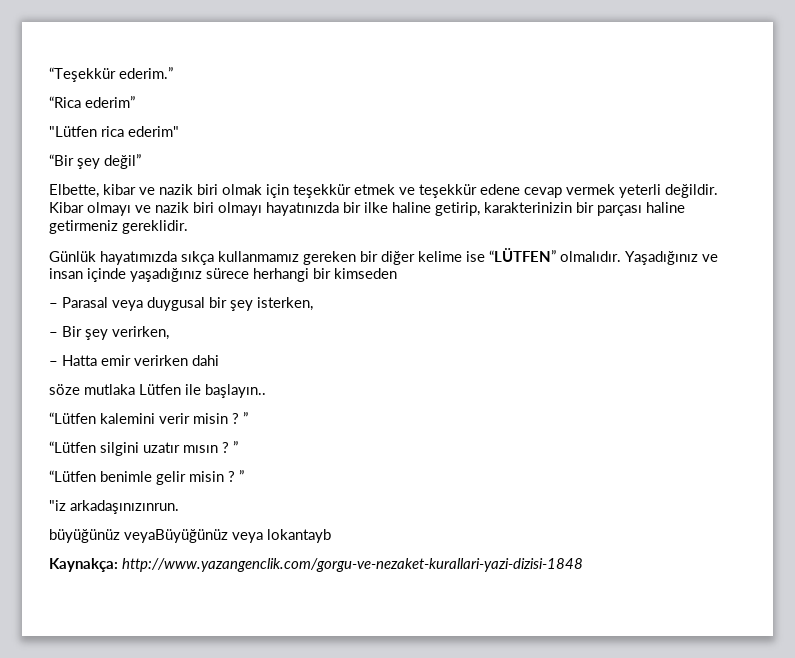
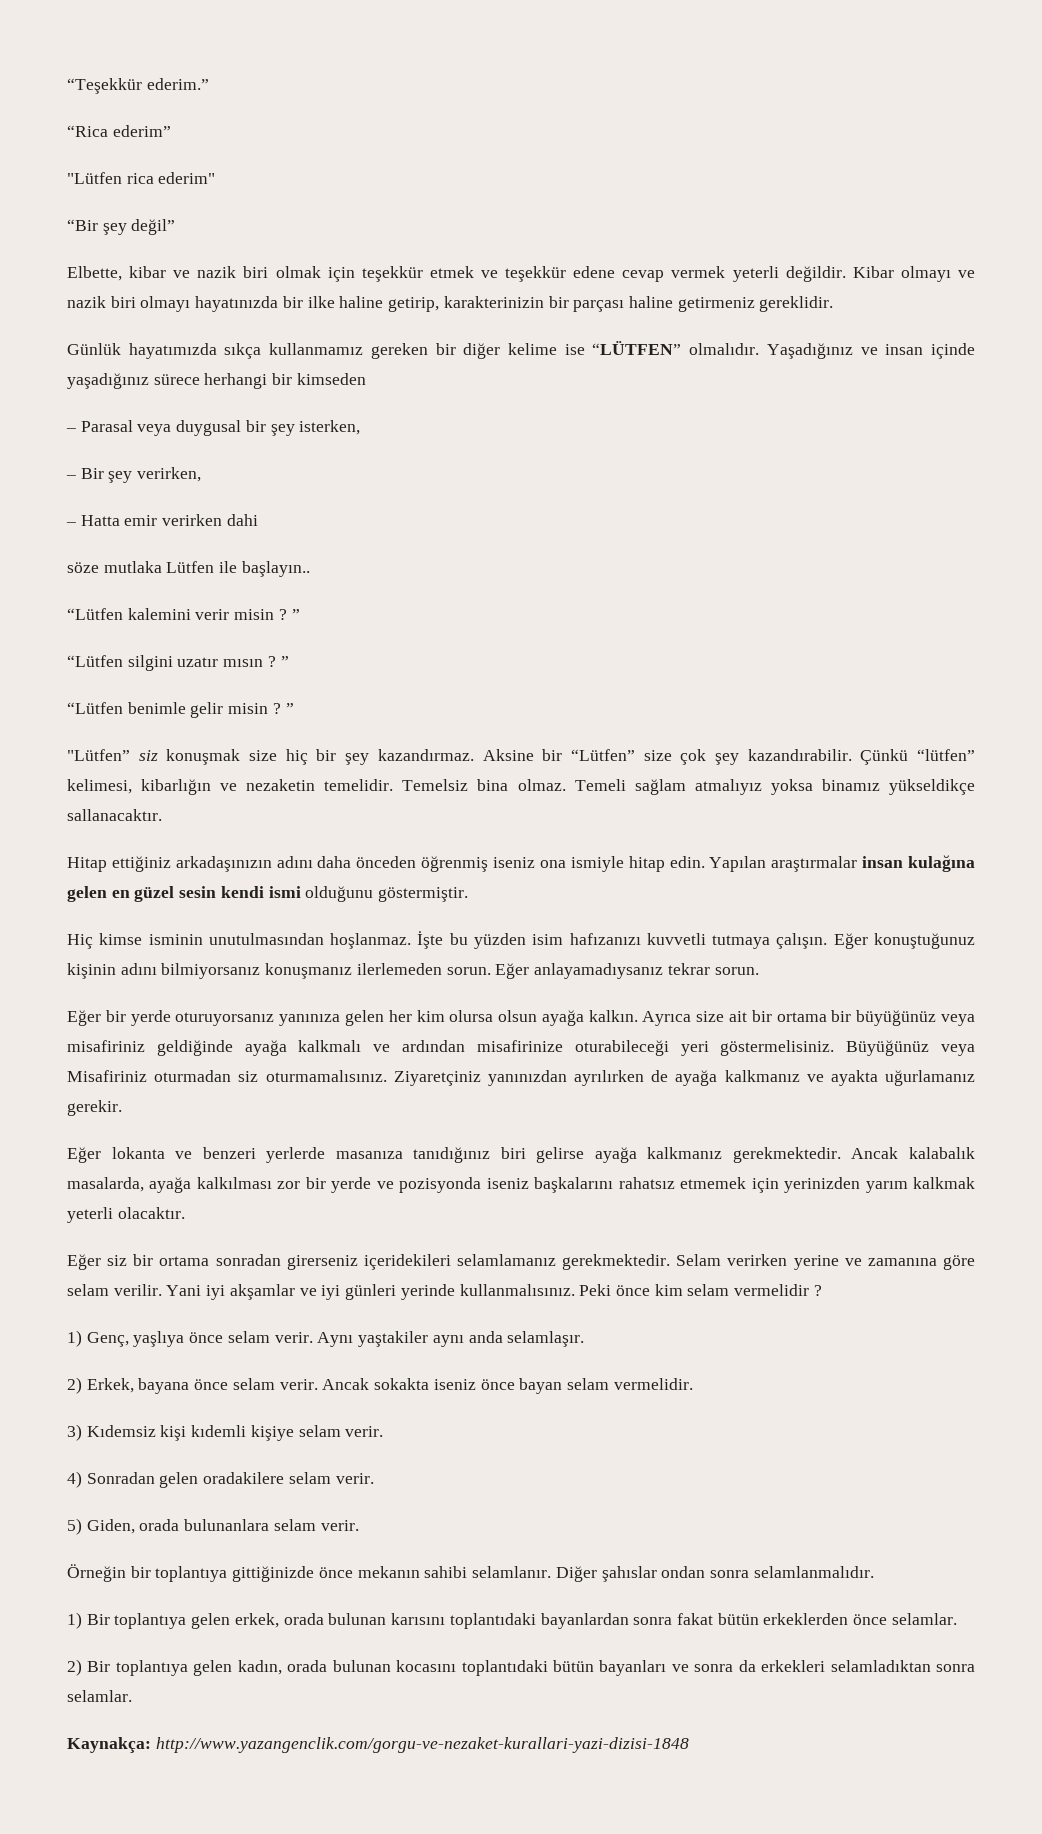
- "iz arkadaşınızınrun.
- büyüğünüz veyaBüyüğünüz veya lokantayb
+ "Lütfen” siz konuşmak size hiç bir şey kazandırmaz. Aksine bir “Lütfen” size çok şey kazandırabilir. Çünkü “lütfen” kelimesi, kibarlığın ve nezaketin temelidir. Temelsiz bina olmaz. Temeli sağlam atmalıyız yoksa binamız yükseldikçe sallanacaktır.
+ Hitap ettiğiniz arkadaşınızın adını daha önceden öğrenmiş iseniz ona ismiyle hitap edin. Yapılan araştırmalar insan kulağına gelen en güzel sesin kendi ismi olduğunu göstermiştir.
+ Hiç kimse isminin unutulmasından hoşlanmaz. İşte bu yüzden isim hafızanızı kuvvetli tutmaya çalışın. Eğer konuştuğunuz kişinin adını bilmiyorsanız konuşmanız ilerlemeden sorun. Eğer anlayamadıysanız tekrar sorun.
+ Eğer bir yerde oturuyorsanız yanınıza gelen her kim olursa olsun ayağa kalkın. Ayrıca size ait bir ortama bir büyüğünüz veya misafiriniz geldiğinde ayağa kalkmalı ve ardından misafirinize oturabileceği yeri göstermelisiniz. Büyüğünüz veya Misafiriniz oturmadan siz oturmamalısınız. Ziyaretçiniz yanınızdan ayrılırken de ayağa kalkmanız ve ayakta uğurlamanız gerekir.
+ Eğer lokanta ve benzeri yerlerde masanıza tanıdığınız biri gelirse ayağa kalkmanız gerekmektedir. Ancak kalabalık masalarda, ayağa kalkılması zor bir yerde ve pozisyonda iseniz başkalarını rahatsız etmemek için yerinizden yarım kalkmak yeterli olacaktır.
+ Eğer siz bir ortama sonradan girerseniz içeridekileri selamlamanız gerekmektedir. Selam verirken yerine ve zamanına göre selam verilir. Yani iyi akşamlar ve iyi günleri yerinde kullanmalısınız. Peki önce kim selam vermelidir ?
+ 1) Genç, yaşlıya önce selam verir. Aynı yaştakiler aynı anda selamlaşır.
+ 2) Erkek, bayana önce selam verir. Ancak sokakta iseniz önce bayan selam vermelidir.
+ 3) Kıdemsiz kişi kıdemli kişiye selam verir.
+ 4) Sonradan gelen oradakilere selam verir.
+ 5) Giden, orada bulunanlara selam verir.
+ Örneğin bir toplantıya gittiğinizde önce mekanın sahibi selamlanır. Diğer şahıslar ondan sonra selamlanmalıdır.
+ 1) Bir toplantıya gelen erkek, orada bulunan karısını toplantıdaki bayanlardan sonra fakat bütün erkeklerden önce selamlar.
+ 2) Bir toplantıya gelen kadın, orada bulunan kocasını toplantıdaki bütün bayanları ve sonra da erkekleri selamladıktan sonra selamlar.

